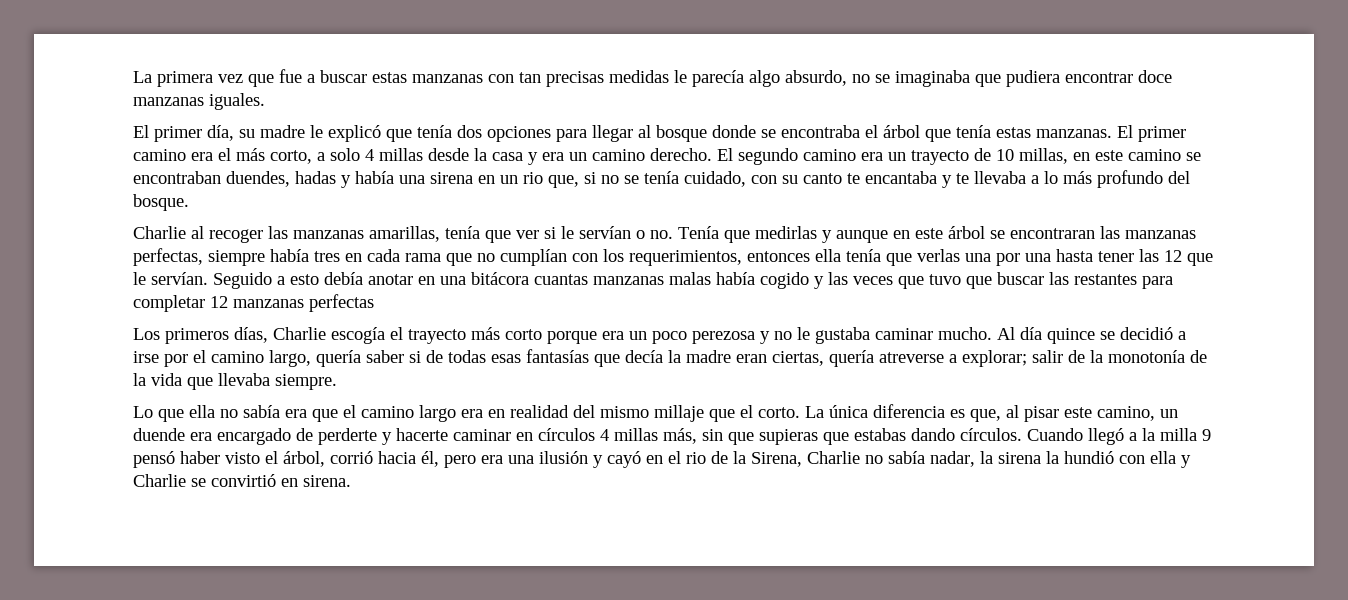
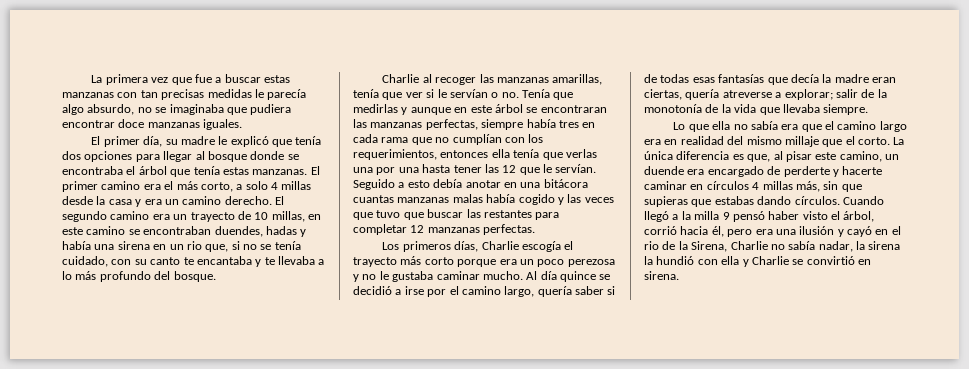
- Seguido a esto debía anotar en una bitácora cuantas manzanas malas había cogido y las veces que tuvo que buscar las restantes para completar 12 manzanas perfectas
+ Seguido a esto debía anotar en una bitácora cuantas manzanas malas había cogido y las veces que tuvo que buscar las restantes para completar 12 manzanas perfectas.

